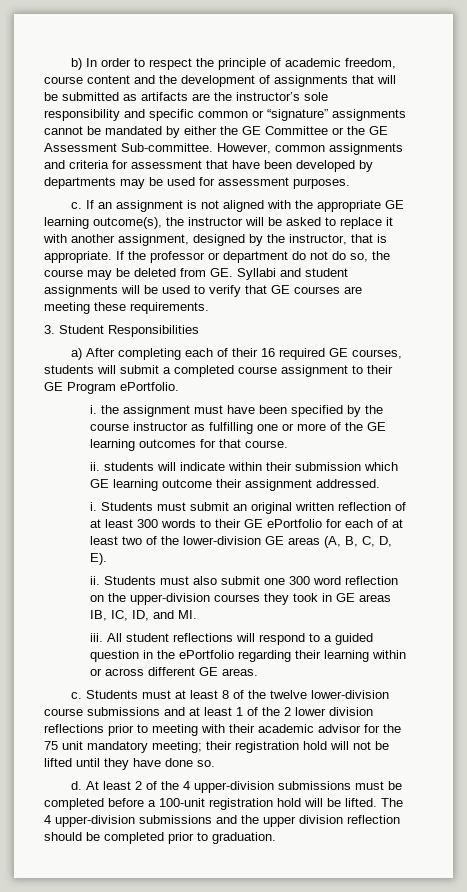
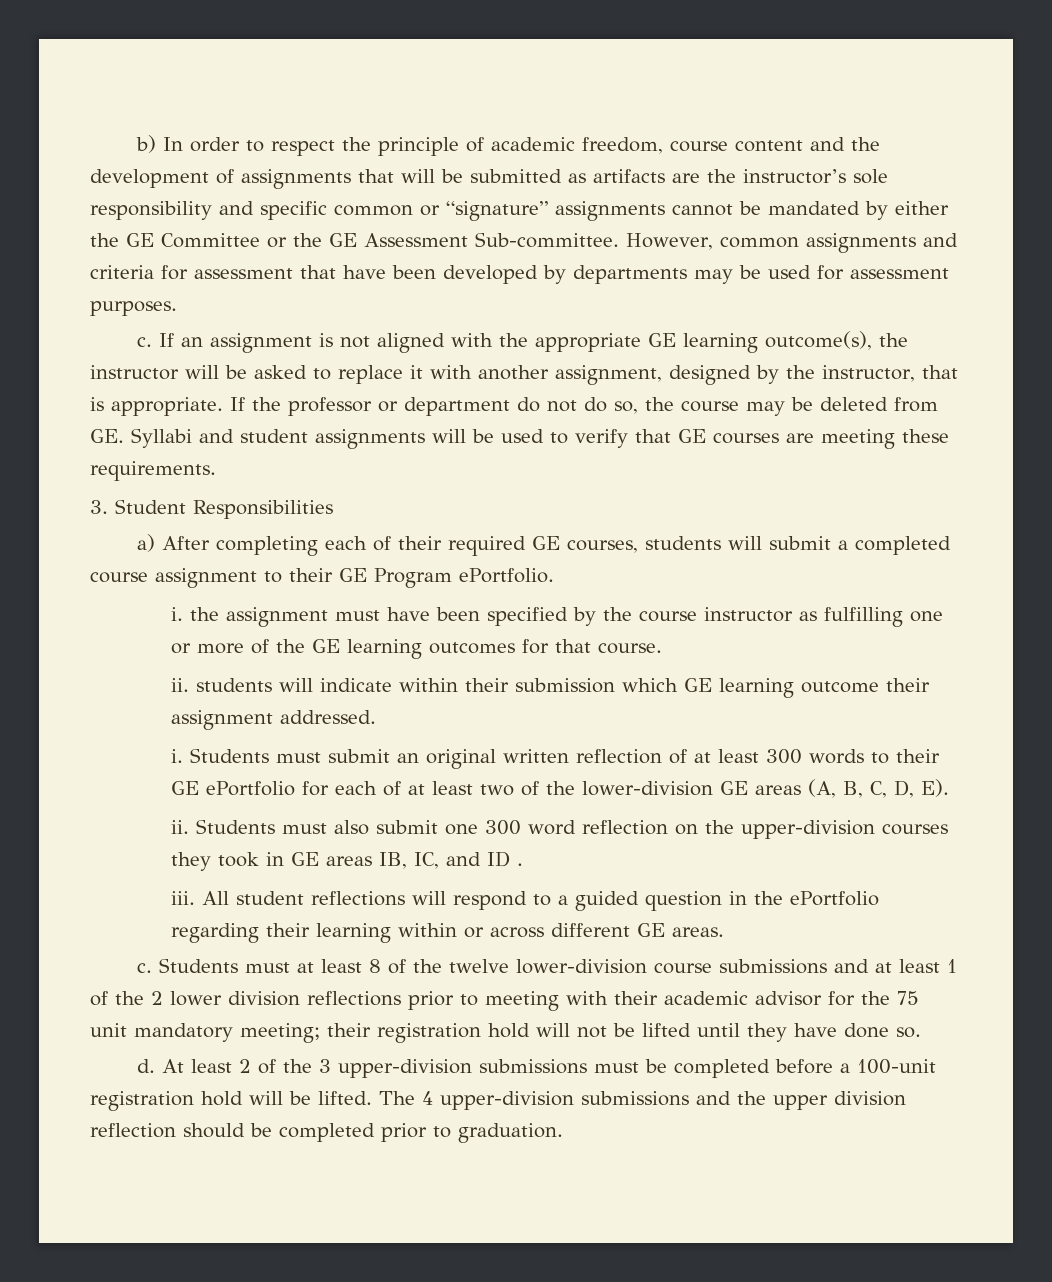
- a) After completing each of their 16 required GE courses, students will submit a completed course assignment to their GE Program ePortfolio.
+ a) After completing each of their required GE courses, students will submit a completed course assignment to their GE Program ePortfolio.
- Students must also submit one 300 word reflection on the upper-division courses they took in GE areas IB, IC, ID, and MI.
+ Students must also submit one 300 word reflection on the upper-division courses they took in GE areas IB, IC, and ID .
- At least 2 of the 4 upper-division submissions must be completed before a 100-unit registration hold will be lifted.
+ At least 2 of the 3 upper-division submissions must be completed before a 100-unit registration hold will be lifted.

